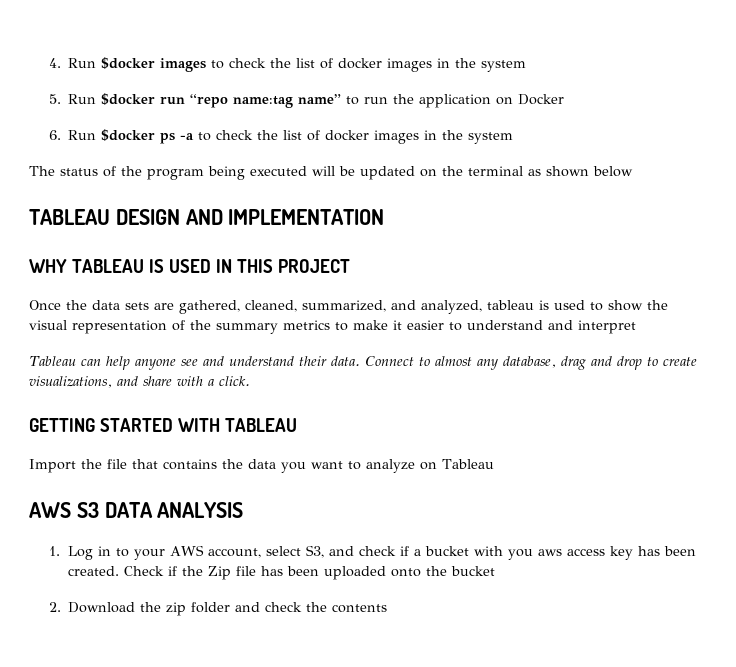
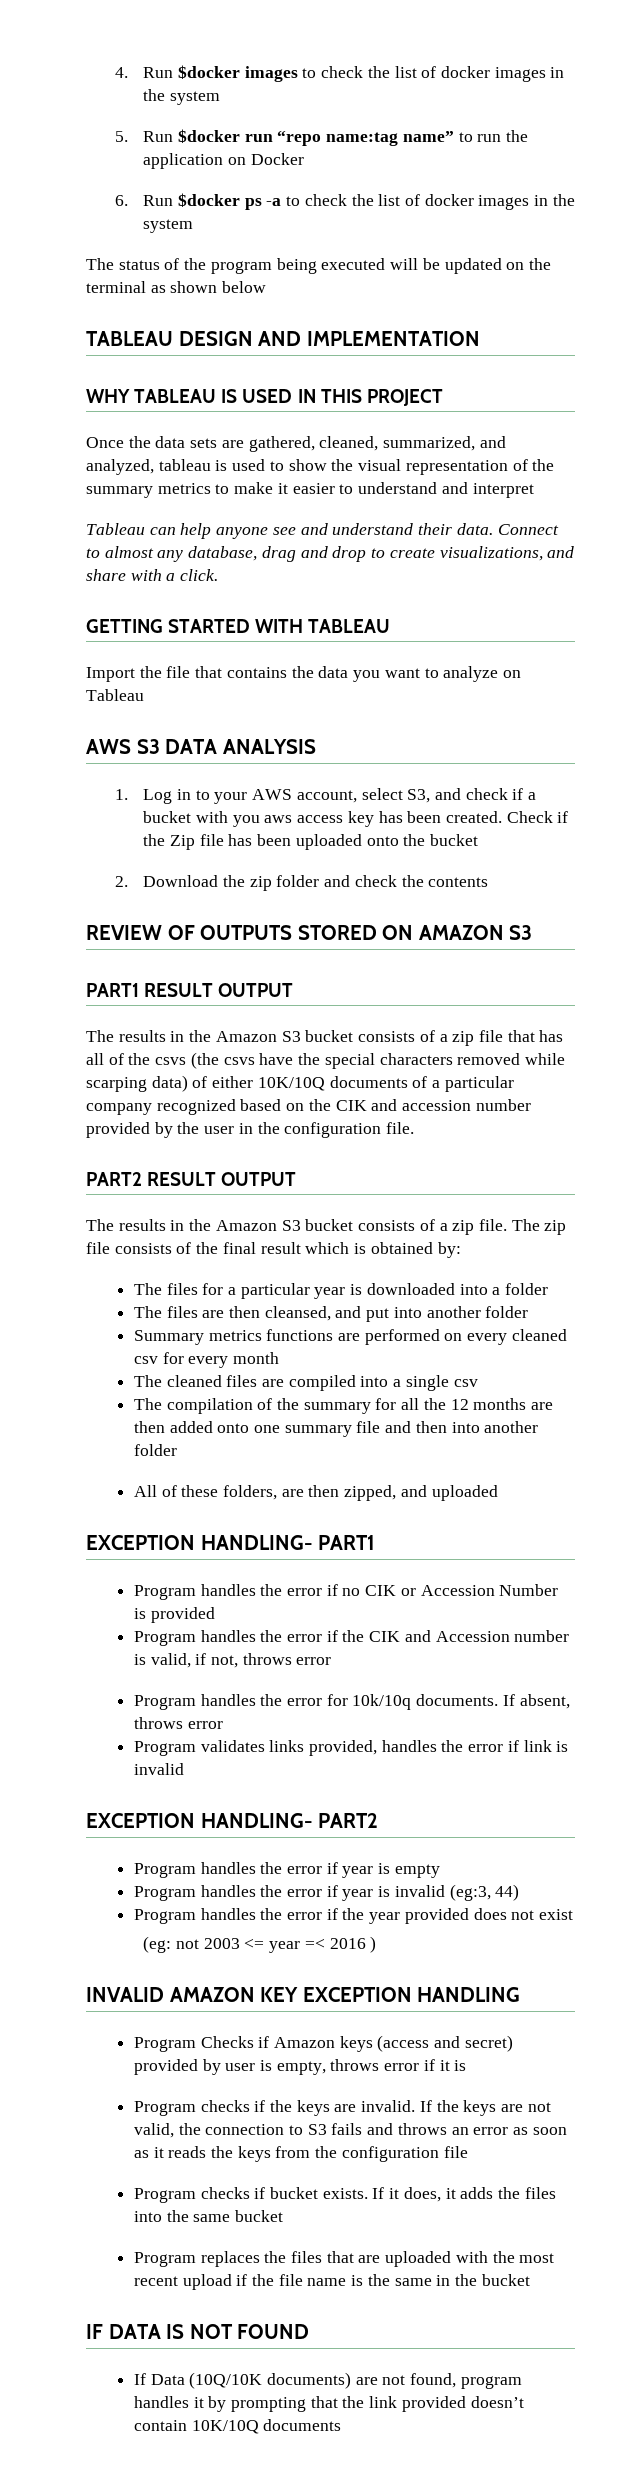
+ REVIEW OF OUTPUTS STORED ON AMAZON S3
+ PART1 RESULT OUTPUT
+ The results in the Amazon S3 bucket consists of a zip file that has all of the csvs (the csvs have the special characters removed while scarping data) of either 10K/10Q documents of a particular company recognized based on the CIK and accession number provided by the user in the configuration file.
+ PART2 RESULT OUTPUT
+ The results in the Amazon S3 bucket consists of a zip file. The zip file consists of the final result which is obtained by:
+ The files for a particular year is downloaded into a folder
+ The files are then cleansed, and put into another folder
+ Summary metrics functions are performed on every cleaned csv for every month
+ The cleaned files are compiled into a single csv
+ The compilation of the summary for all the 12 months are then added onto one summary file and then into another folder
+ All of these folders, are then zipped, and uploaded
+ EXCEPTION HANDLING- PART1
+ Program handles the error if no CIK or Accession Number is provided
+ Program handles the error if the CIK and Accession number is valid, if not, throws error
+ Program handles the error for 10k/10q documents. If absent, throws error
+ Program validates links provided, handles the error if link is invalid
+ EXCEPTION HANDLING- PART2
+ Program handles the error if year is empty
+ Program handles the error if year is invalid (eg:3, 44)
+ Program handles the error if the year provided does not exist
+ (eg: not 2003 <= year =< 2016 )
+ INVALID AMAZON KEY EXCEPTION HANDLING
+ Program Checks if Amazon keys (access and secret) provided by user is empty, throws error if it is
+ Program checks if the keys are invalid. If the keys are not valid, the connection to S3 fails and throws an error as soon as it reads the keys from the configuration file
+ Program checks if bucket exists. If it does, it adds the files into the same bucket
+ Program replaces the files that are uploaded with the most recent upload if the file name is the same in the bucket
+ IF DATA IS NOT FOUND
+ If Data (10Q/10K documents) are not found, program handles it by prompting that the link provided doesn’t contain 10K/10Q documents

